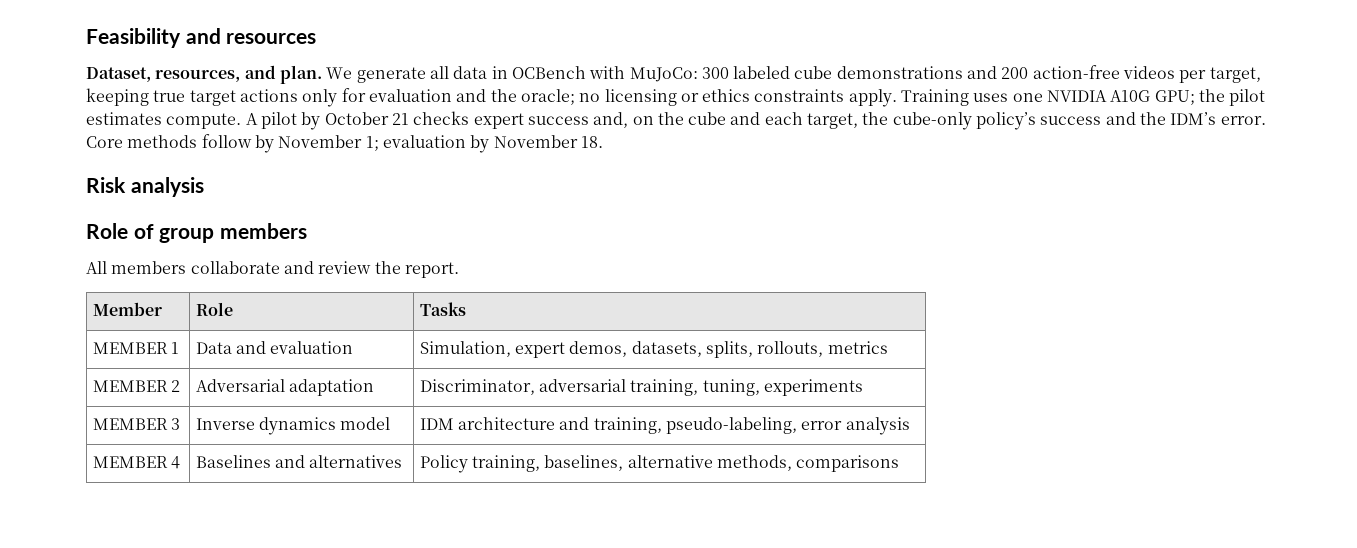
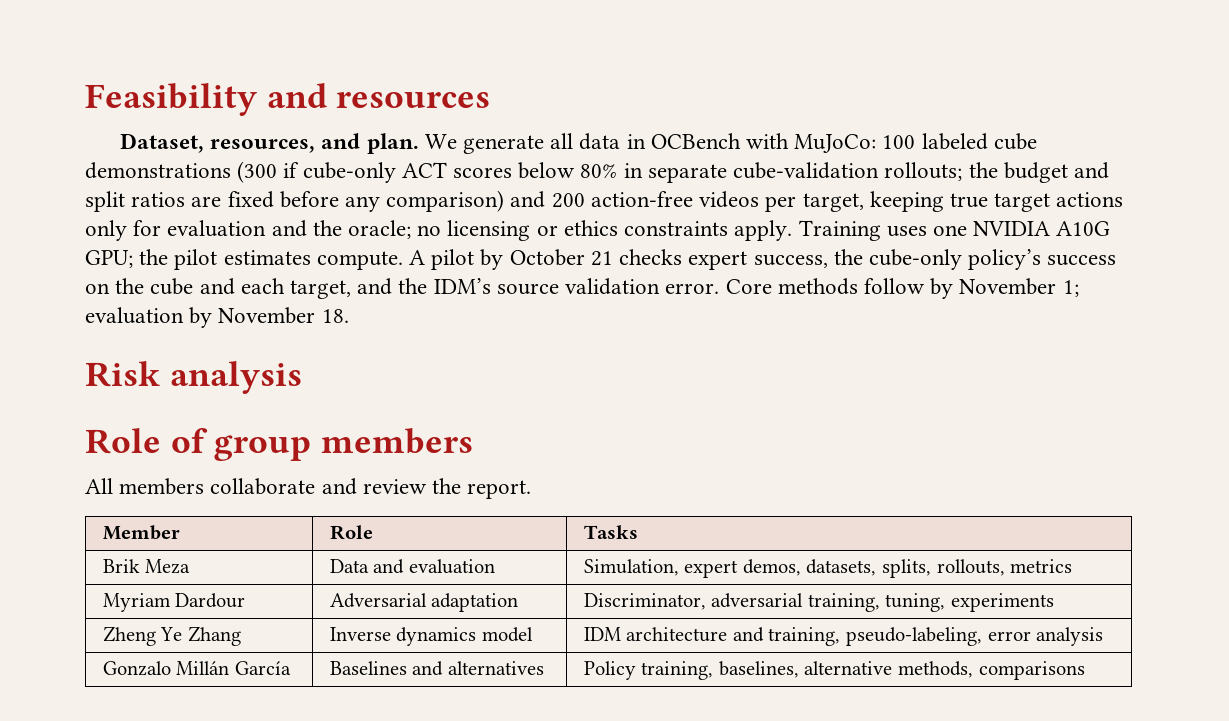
- We generate all data in OCBench with MuJoCo: 300 labeled cube demonstrations and 200 action-free videos per target, keeping true target actions only for evaluation and the oracle; no licensing or ethics constraints apply.
+ We generate all data in OCBench with MuJoCo: 100 labeled cube demonstrations (300 if cube-only ACT scores below 80% in separate cube-validation rollouts; the budget and split ratios are fixed before any comparison) and 200 action-free videos per target, keeping true target actions only for evaluation and the oracle; no licensing or ethics constraints apply.
- A pilot by October 21 checks expert success and, on the cube and each target, the cube-only policy’s success and the IDM’s error.
+ A pilot by October 21 checks expert success, the cube-only policy’s success on the cube and each target, and the IDM’s source validation error.
- MEMBER 1 | Data and evaluation | Simulation, expert demos, datasets, splits, rollouts, metrics
+ Brik Meza | Data and evaluation | Simulation, expert demos, datasets, splits, rollouts, metrics
- MEMBER 2 | Adversarial adaptation | Discriminator, adversarial training, tuning, experiments
+ Myriam Dardour | Adversarial adaptation | Discriminator, adversarial training, tuning, experiments
- MEMBER 3 | Inverse dynamics model | IDM architecture and training, pseudo-labeling, error analysis
+ Zheng Ye Zhang | Inverse dynamics model | IDM architecture and training, pseudo-labeling, error analysis
- MEMBER 4 | Baselines and alternatives | Policy training, baselines, alternative methods, comparisons
+ Gonzalo Millán García | Baselines and alternatives | Policy training, baselines, alternative methods, comparisons

